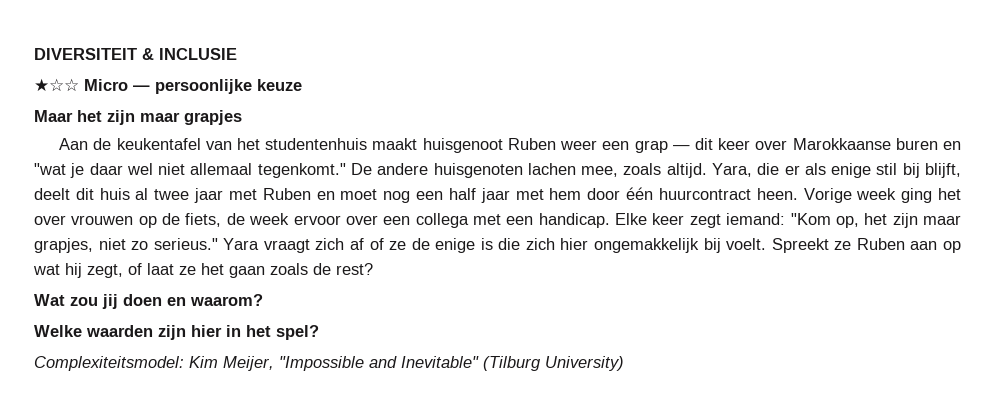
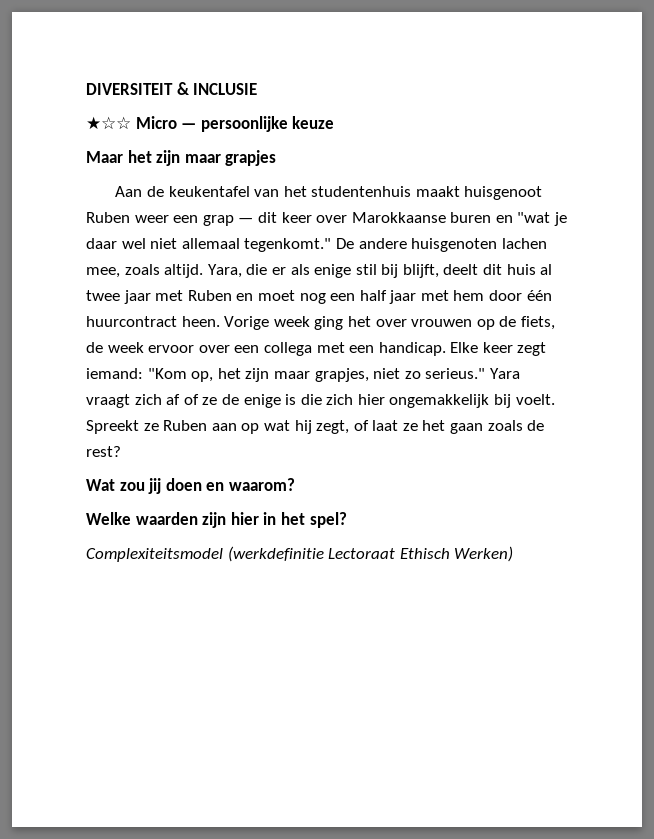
- Complexiteitsmodel: Kim Meijer, "Impossible and Inevitable" (Tilburg University)
+ Complexiteitsmodel (werkdefinitie Lectoraat Ethisch Werken)

